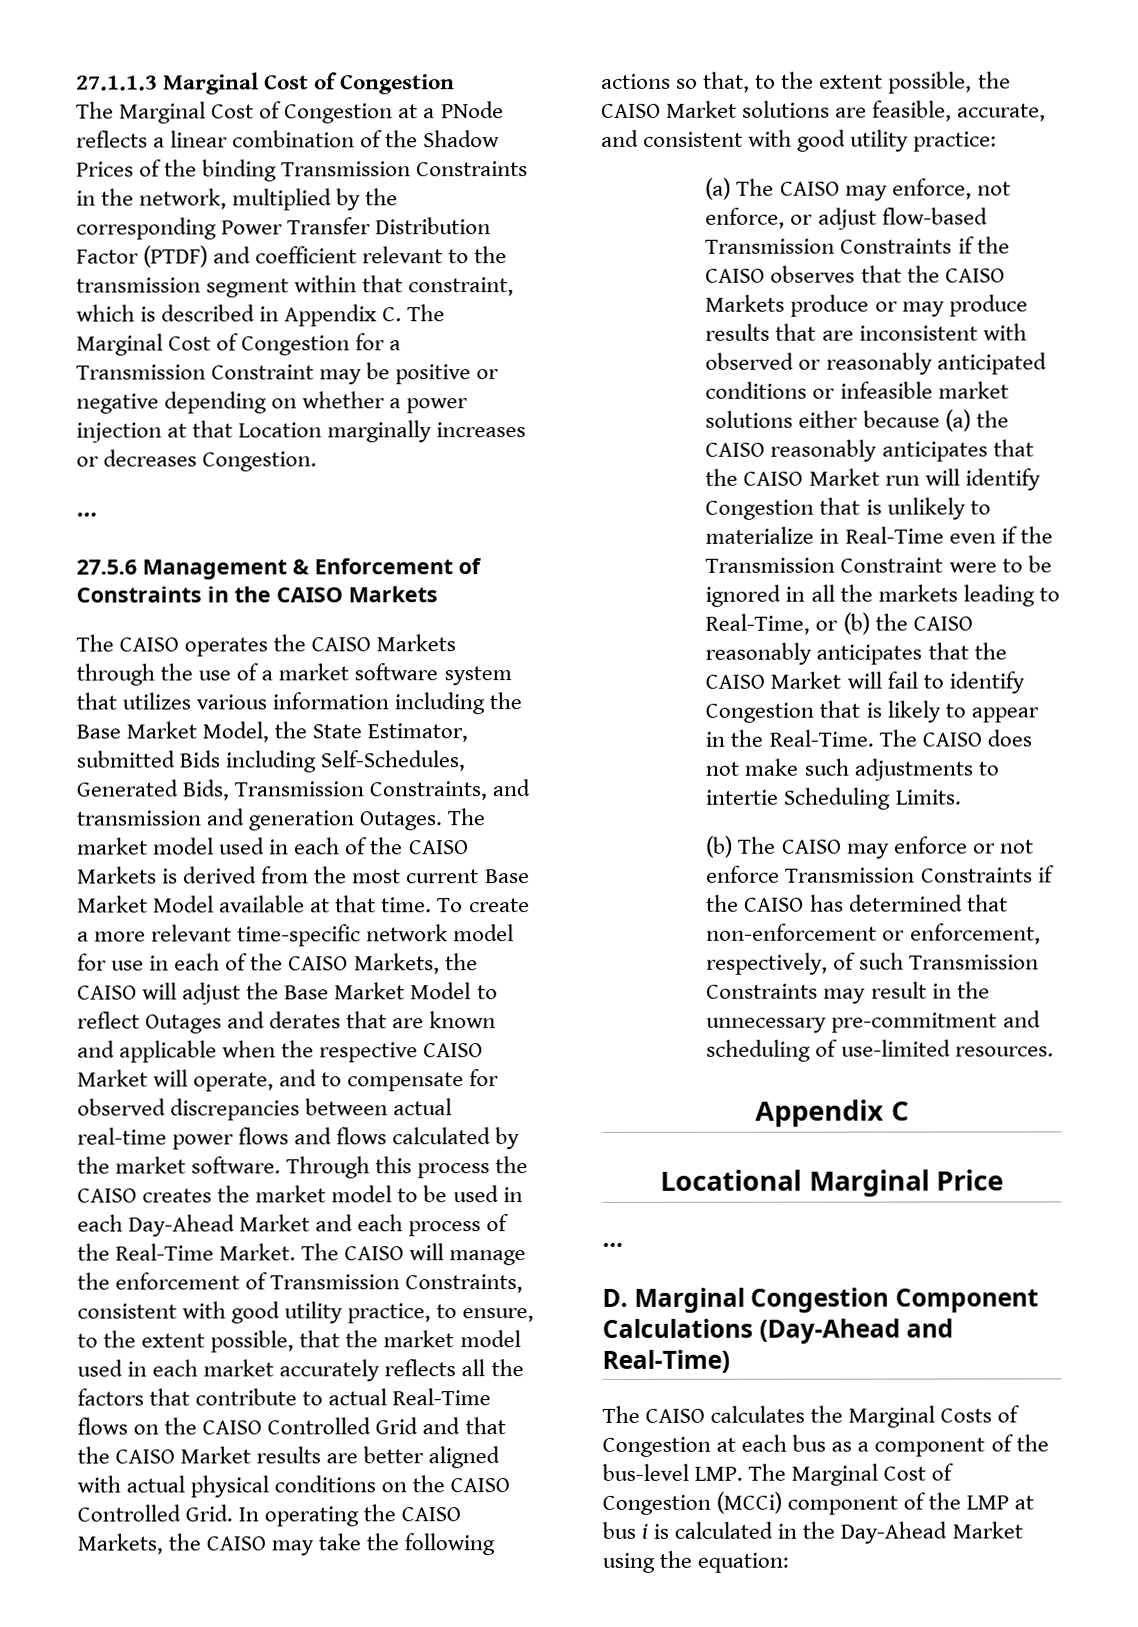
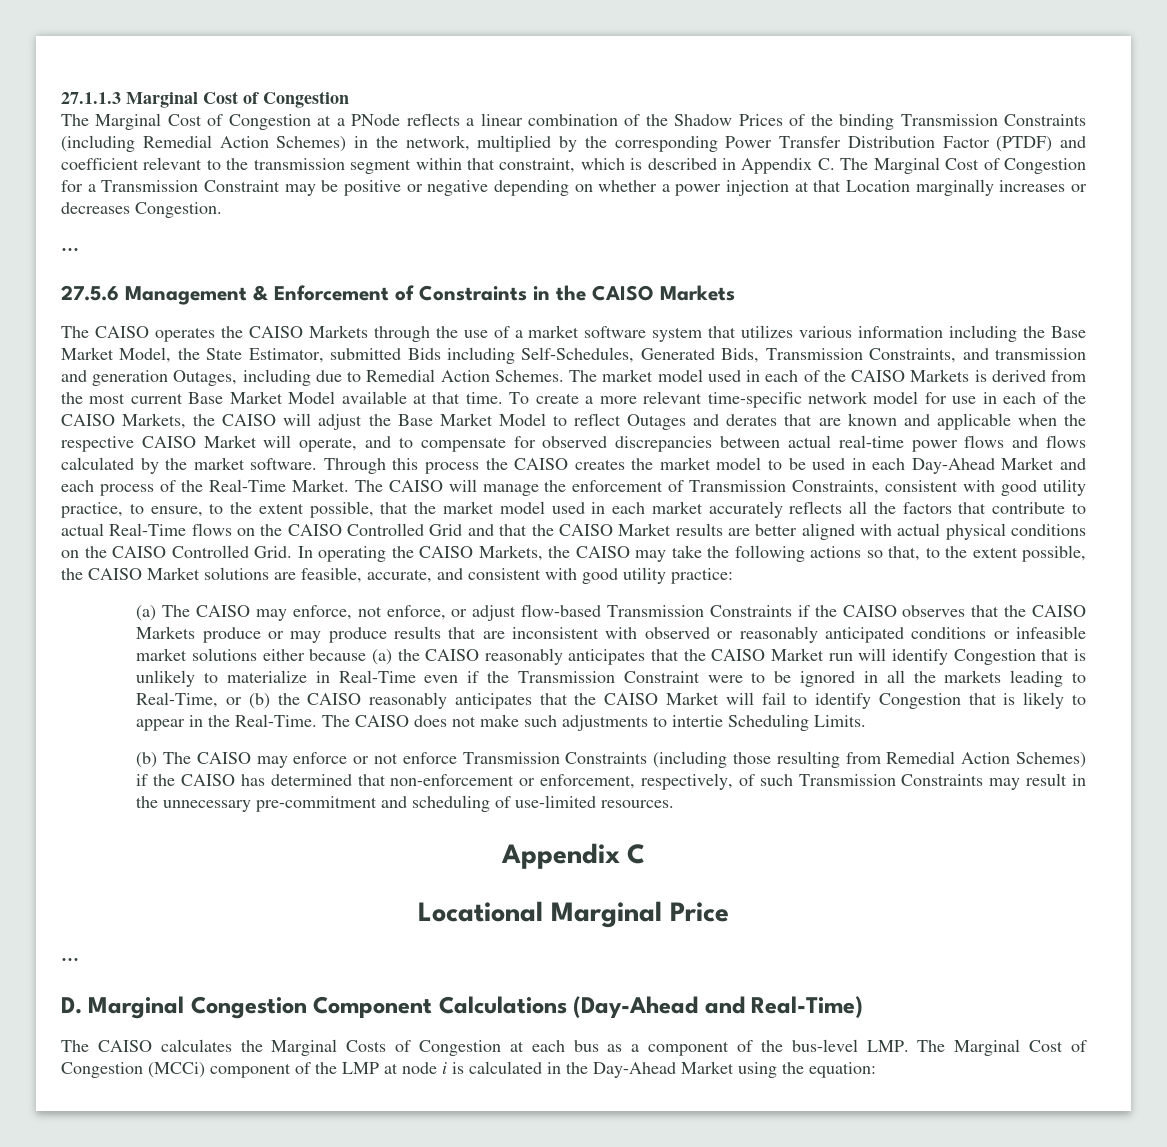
- The Marginal Cost of Congestion at a PNode reflects a linear combination of the Shadow Prices of the binding Transmission Constraints in the network, multiplied by the corresponding Power Transfer Distribution Factor (PTDF) and coefficient relevant to the transmission segment within that constraint, which is described in Appendix C. The Marginal Cost of Congestion for a Transmission Constraint may be positive or negative depending on whether a power injection at that Location marginally increases or decreases Congestion.
+ The Marginal Cost of Congestion at a PNode reflects a linear combination of the Shadow Prices of the binding Transmission Constraints (including Remedial Action Schemes) in the network, multiplied by the corresponding Power Transfer Distribution Factor (PTDF) and coefficient relevant to the transmission segment within that constraint, which is described in Appendix C. The Marginal Cost of Congestion for a Transmission Constraint may be positive or negative depending on whether a power injection at that Location marginally increases or decreases Congestion.
- The CAISO operates the CAISO Markets through the use of a market software system that utilizes various information including the Base Market Model, the State Estimator, submitted Bids including Self-Schedules, Generated Bids, Transmission Constraints, and transmission and generation Outages.
+ The CAISO operates the CAISO Markets through the use of a market software system that utilizes various information including the Base Market Model, the State Estimator, submitted Bids including Self-Schedules, Generated Bids, Transmission Constraints, and transmission and generation Outages, including due to Remedial Action Schemes.
- (b) The CAISO may enforce or not enforce Transmission Constraints if the CAISO has determined that non-enforcement or enforcement, respectively, of such Transmission Constraints may result in the unnecessary pre-commitment and scheduling of use-limited resources.
+ (b) The CAISO may enforce or not enforce Transmission Constraints (including those resulting from Remedial Action Schemes) if the CAISO has determined that non-enforcement or enforcement, respectively, of such Transmission Constraints may result in the unnecessary pre-commitment and scheduling of use-limited resources.
- The CAISO calculates the Marginal Costs of Congestion at each bus as a component of the bus-level LMP. The Marginal Cost of Congestion (MCCi) component of the LMP at bus i is calculated in the Day-Ahead Market using the equation:
+ The CAISO calculates the Marginal Costs of Congestion at each bus as a component of the bus-level LMP. The Marginal Cost of Congestion (MCCi) component of the LMP at node i is calculated in the Day-Ahead Market using the equation:

